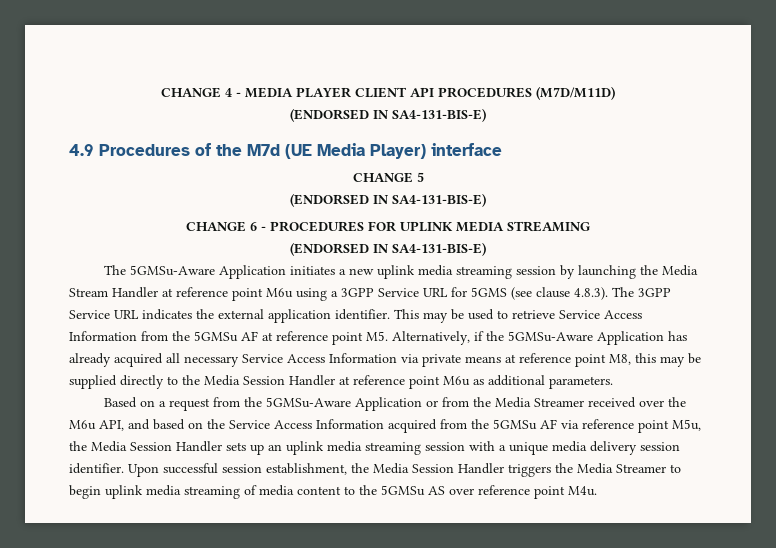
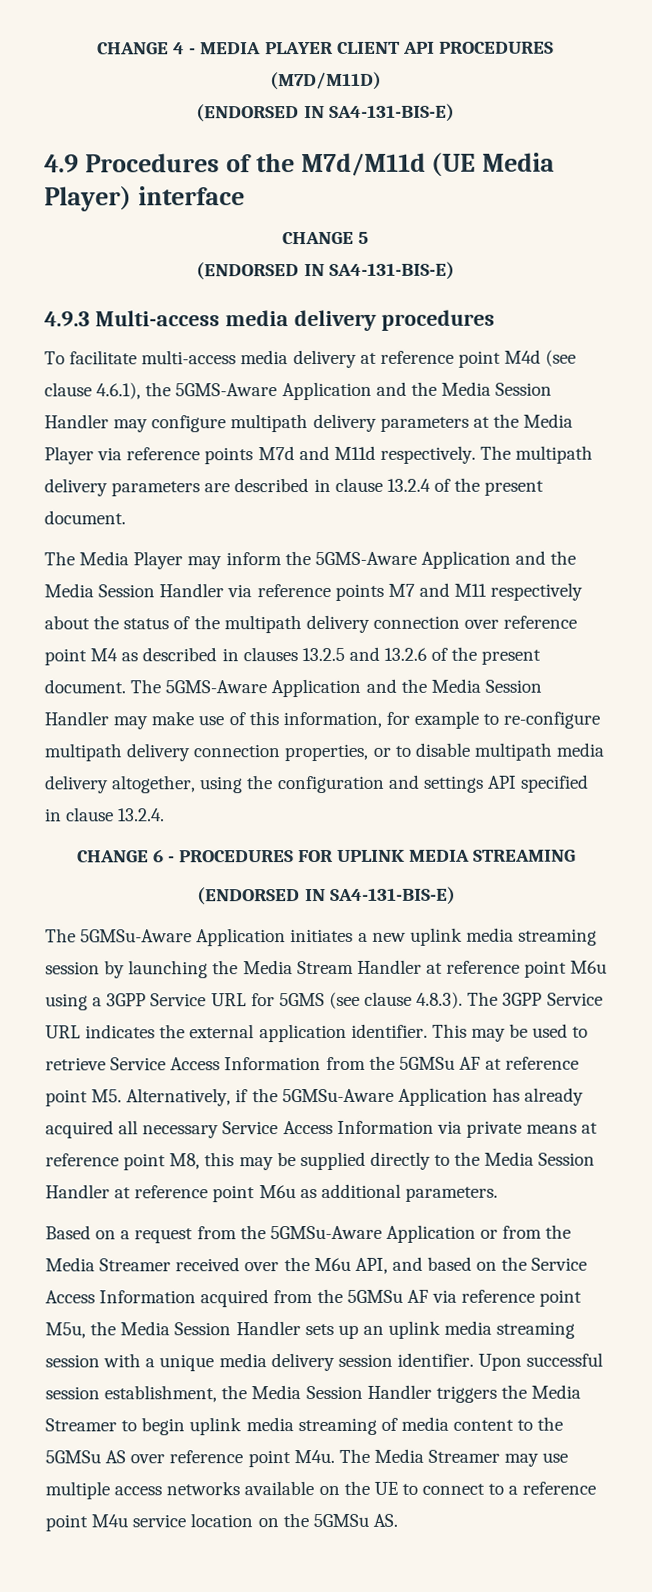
- 4.9 Procedures of the M7d (UE Media Player) interface
+ 4.9 Procedures of the M7d/M11d (UE Media Player) interface
+ 4.9.3 Multi-access media delivery procedures
+ To facilitate multi-access media delivery at reference point M4d (see clause 4.6.1), the 5GMS-Aware Application and the Media Session Handler may configure multipath delivery parameters at the Media Player via reference points M7d and M11d respectively. The multipath delivery parameters are described in clause 13.2.4 of the present document.
+ The Media Player may inform the 5GMS-Aware Application and the Media Session Handler via reference points M7 and M11 respectively about the status of the multipath delivery connection over reference point M4 as described in clauses 13.2.5 and 13.2.6 of the present document. The 5GMS-Aware Application and the Media Session Handler may make use of this information, for example to re-configure multipath delivery connection properties, or to disable multipath media delivery altogether, using the configuration and settings API specified in clause 13.2.4.
- Upon successful session establishment, the Media Session Handler triggers the Media Streamer to begin uplink media streaming of media content to the 5GMSu AS over reference point M4u.
+ Upon successful session establishment, the Media Session Handler triggers the Media Streamer to begin uplink media streaming of media content to the 5GMSu AS over reference point M4u. The Media Streamer may use multiple access networks available on the UE to connect to a reference point M4u service location on the 5GMSu AS.

